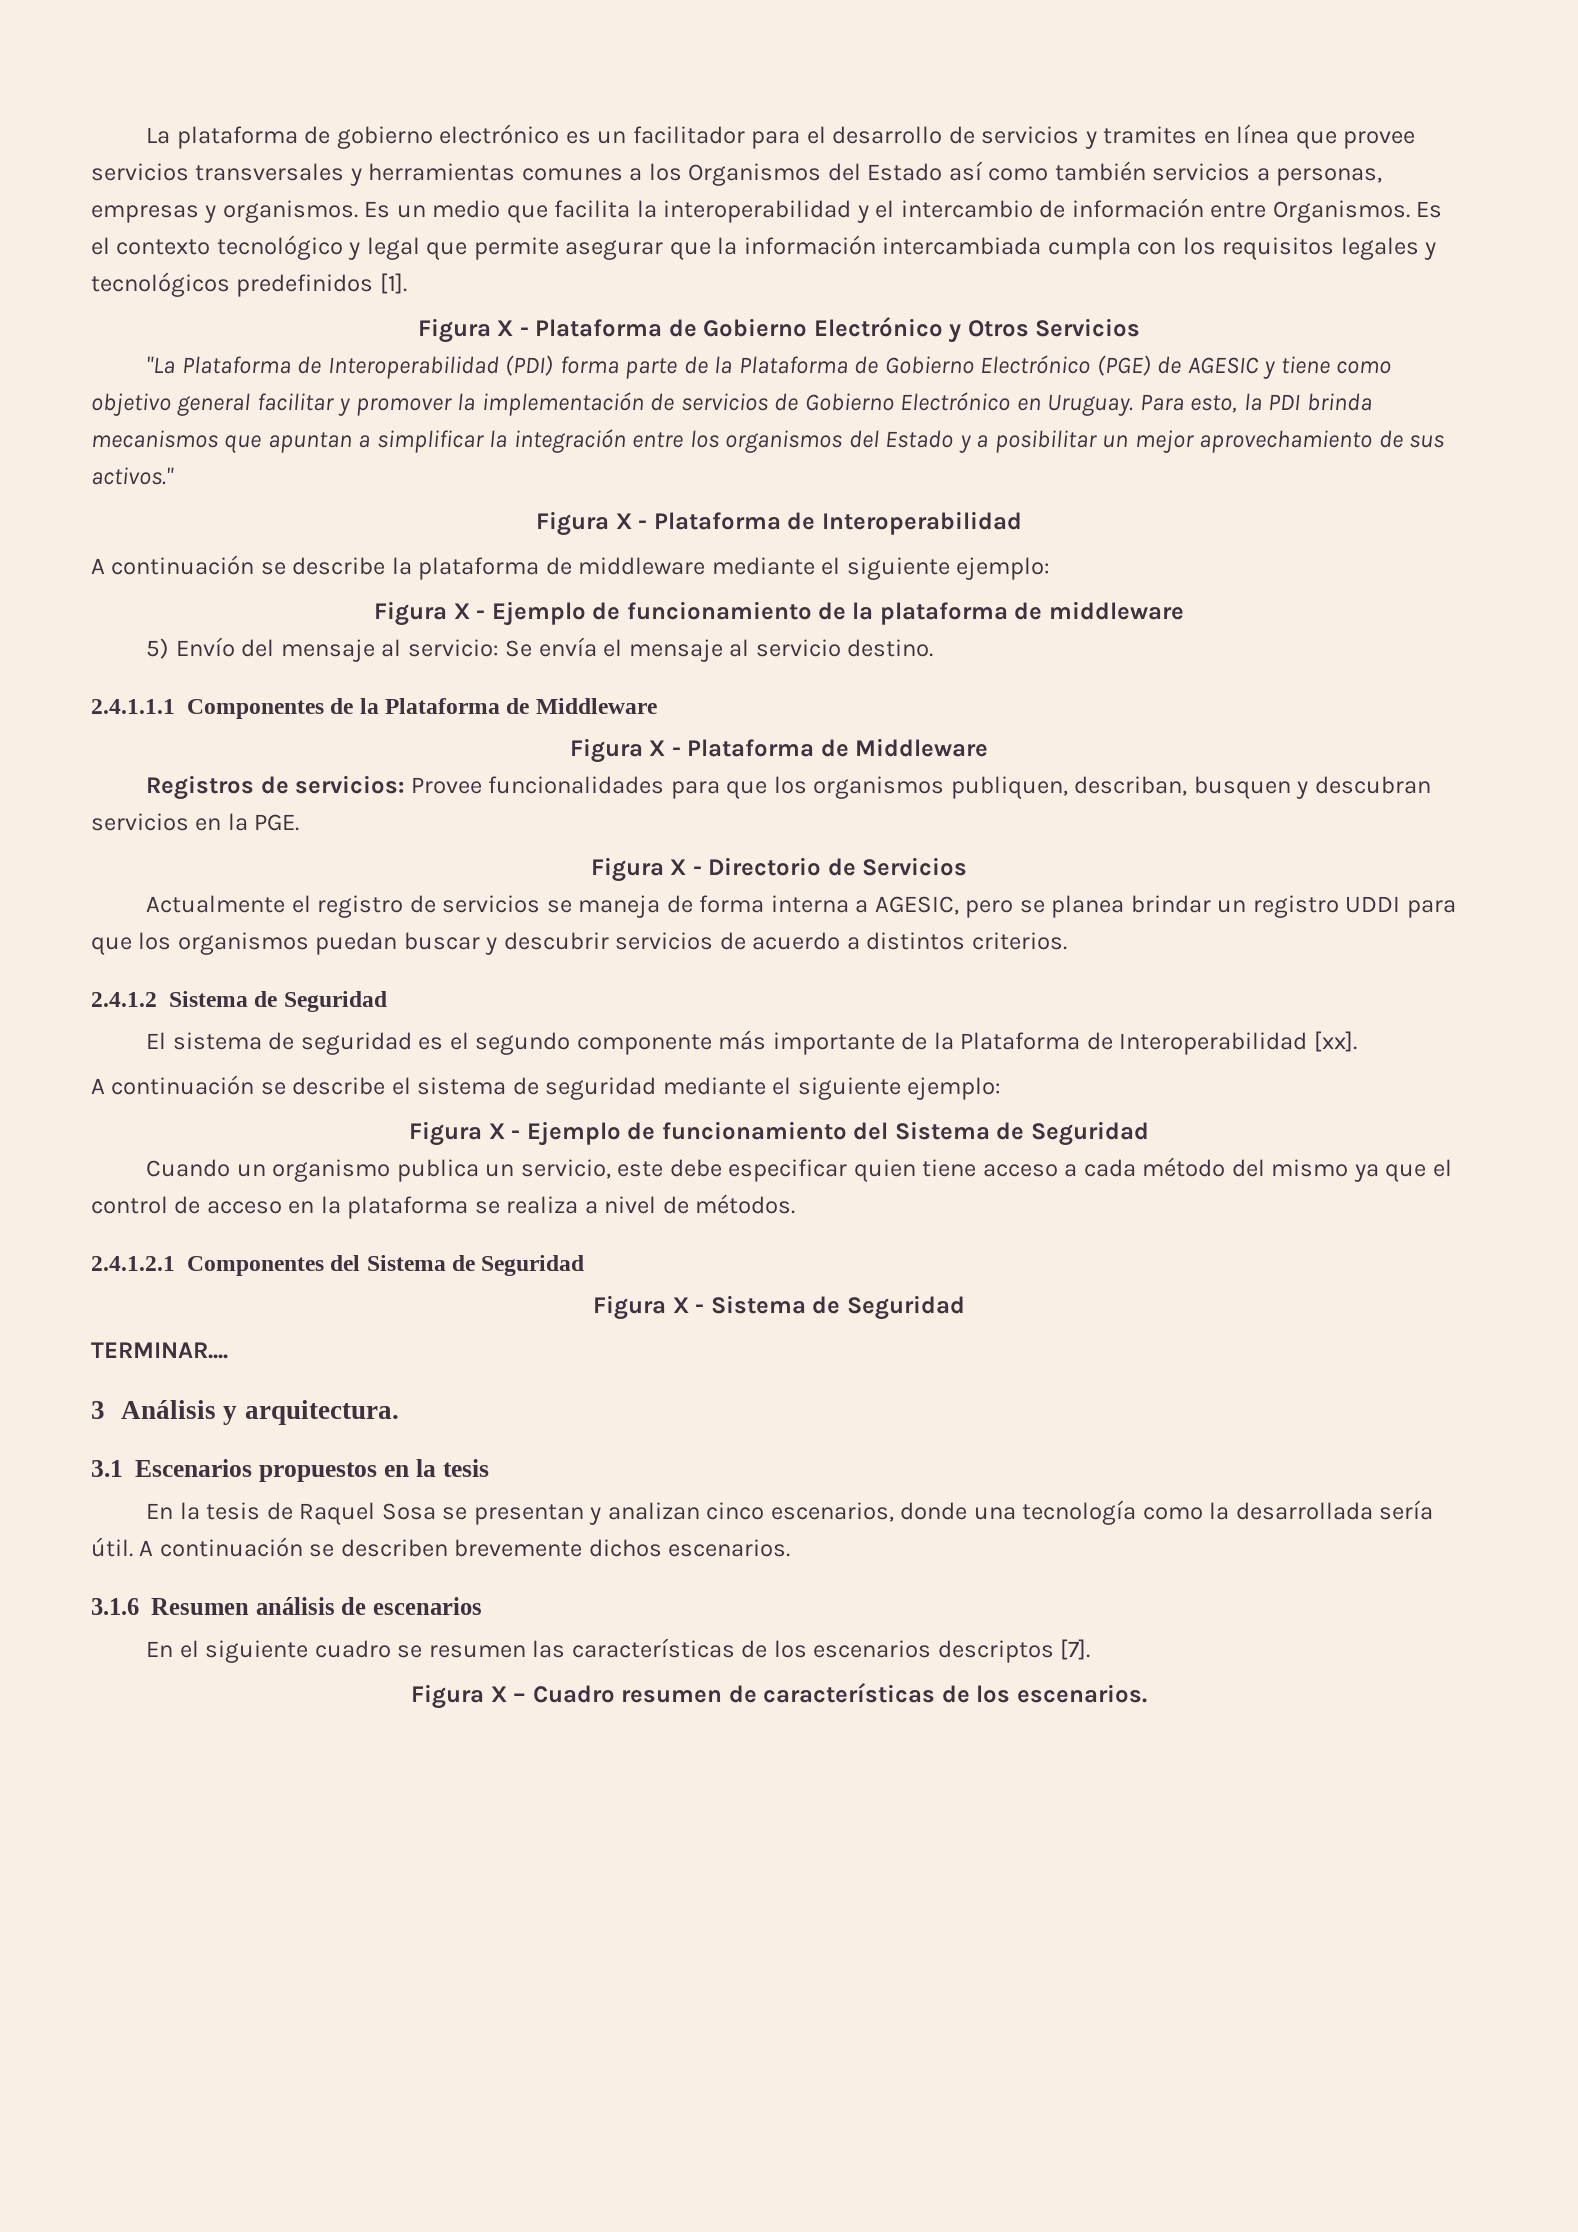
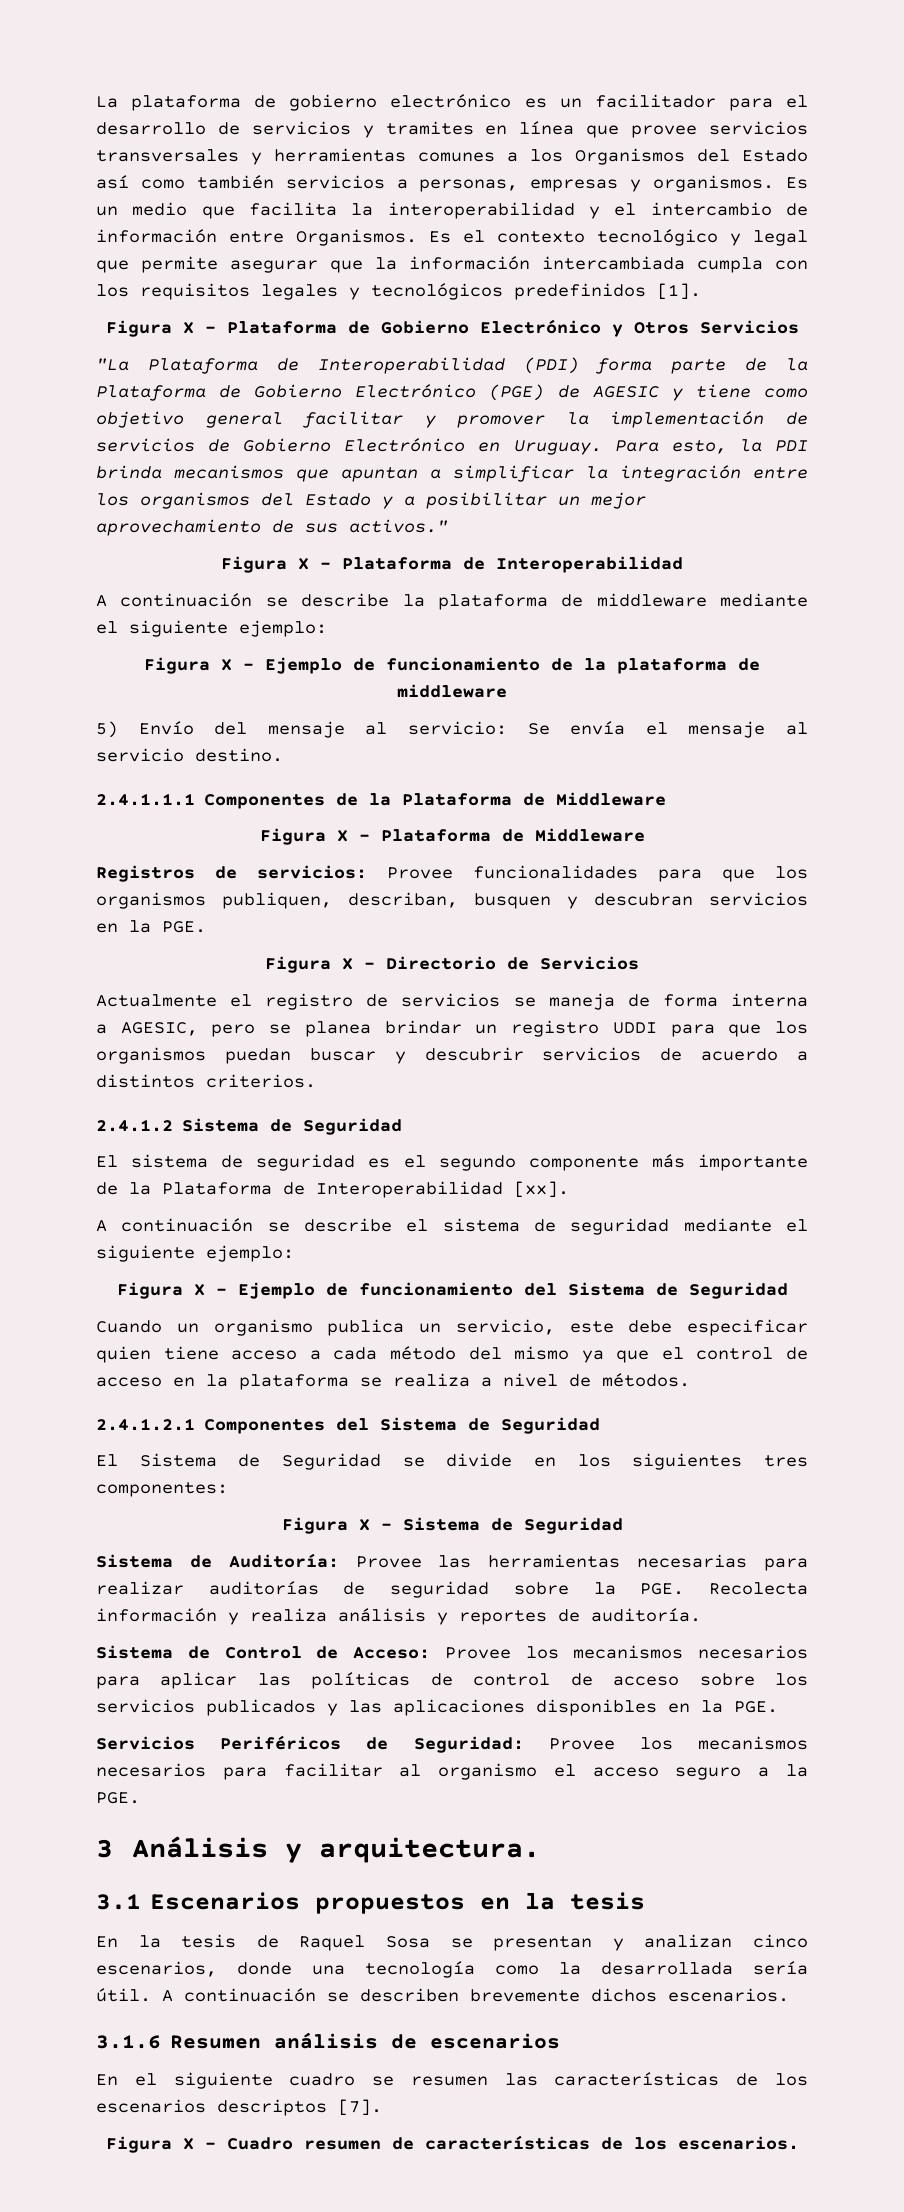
+ El Sistema de Seguridad se divide en los siguientes tres componentes:
- TERMINAR....
+ Sistema de Auditoría: Provee las herramientas necesarias para realizar auditorías de seguridad sobre la PGE. Recolecta información y realiza análisis y reportes de auditoría.
+ Sistema de Control de Acceso: Provee los mecanismos necesarios para aplicar las políticas de control de acceso sobre los servicios publicados y las aplicaciones disponibles en la PGE.
+ Servicios Periféricos de Seguridad: Provee los mecanismos necesarios para facilitar al organismo el acceso seguro a la PGE.

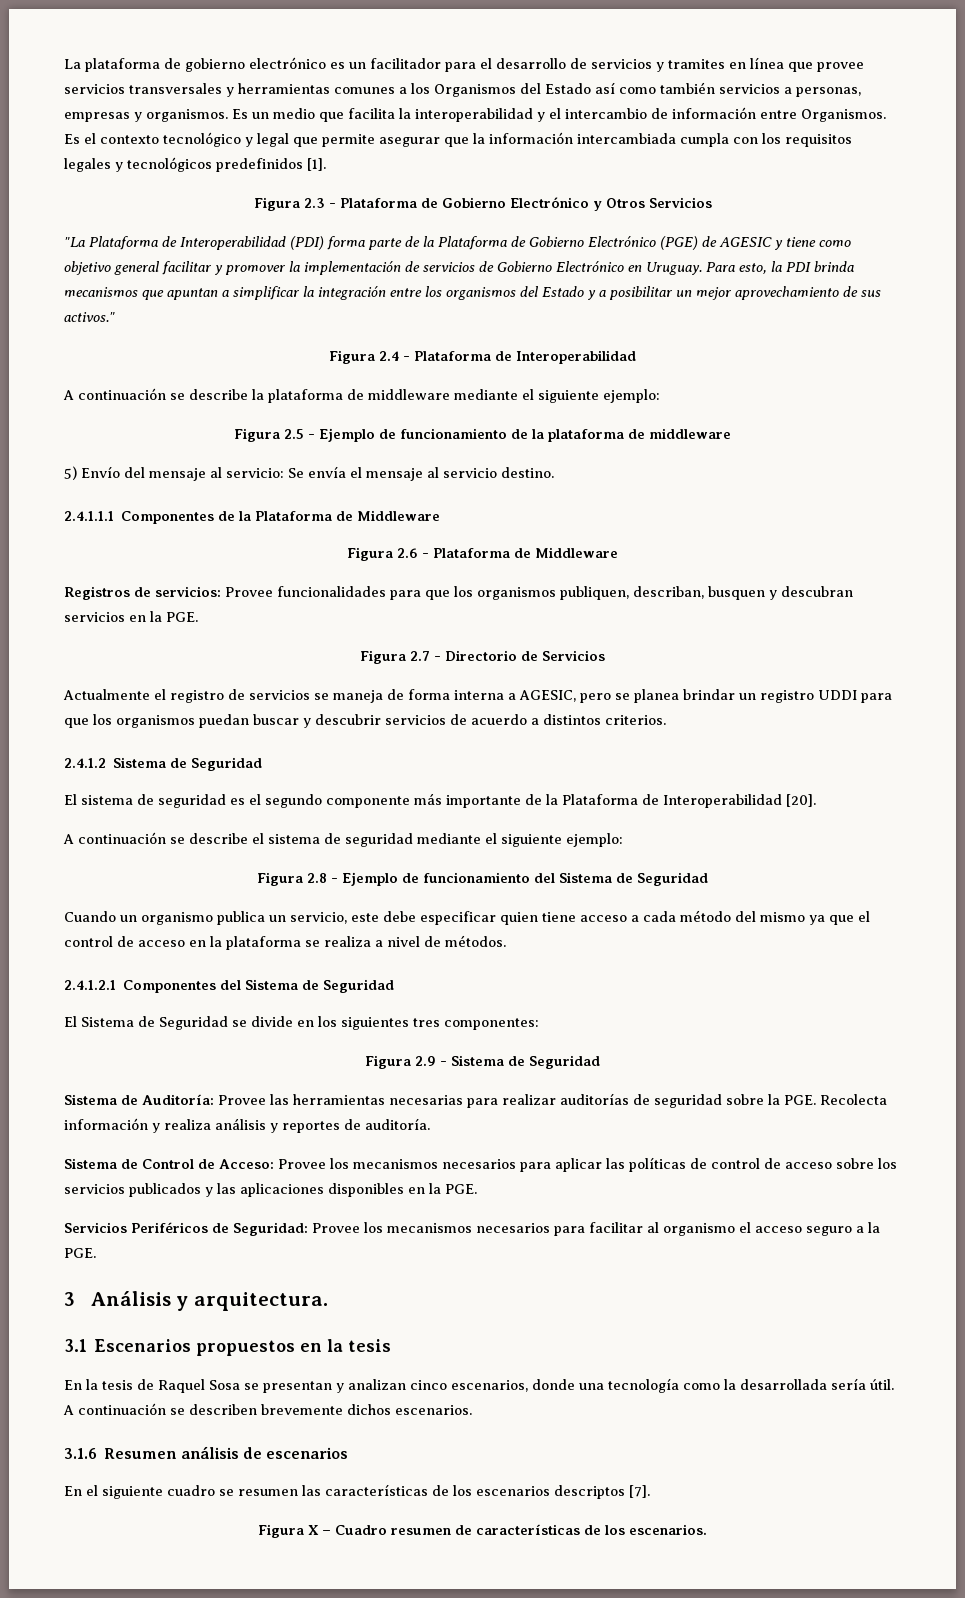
- Figura X - Plataforma de Gobierno Electrónico y Otros Servicios
+ Figura 2.3 - Plataforma de Gobierno Electrónico y Otros Servicios
- Figura X - Plataforma de Interoperabilidad
+ Figura 2.4 - Plataforma de Interoperabilidad
- Figura X - Ejemplo de funcionamiento de la plataforma de middleware
+ Figura 2.5 - Ejemplo de funcionamiento de la plataforma de middleware
- Figura X - Plataforma de Middleware
+ Figura 2.6 - Plataforma de Middleware
- Figura X - Directorio de Servicios
+ Figura 2.7 - Directorio de Servicios
- El sistema de seguridad es el segundo componente más importante de la Plataforma de Interoperabilidad [xx].
+ El sistema de seguridad es el segundo componente más importante de la Plataforma de Interoperabilidad [20].
- Figura X - Ejemplo de funcionamiento del Sistema de Seguridad
+ Figura 2.8 - Ejemplo de funcionamiento del Sistema de Seguridad
- Figura X - Sistema de Seguridad
+ Figura 2.9 - Sistema de Seguridad

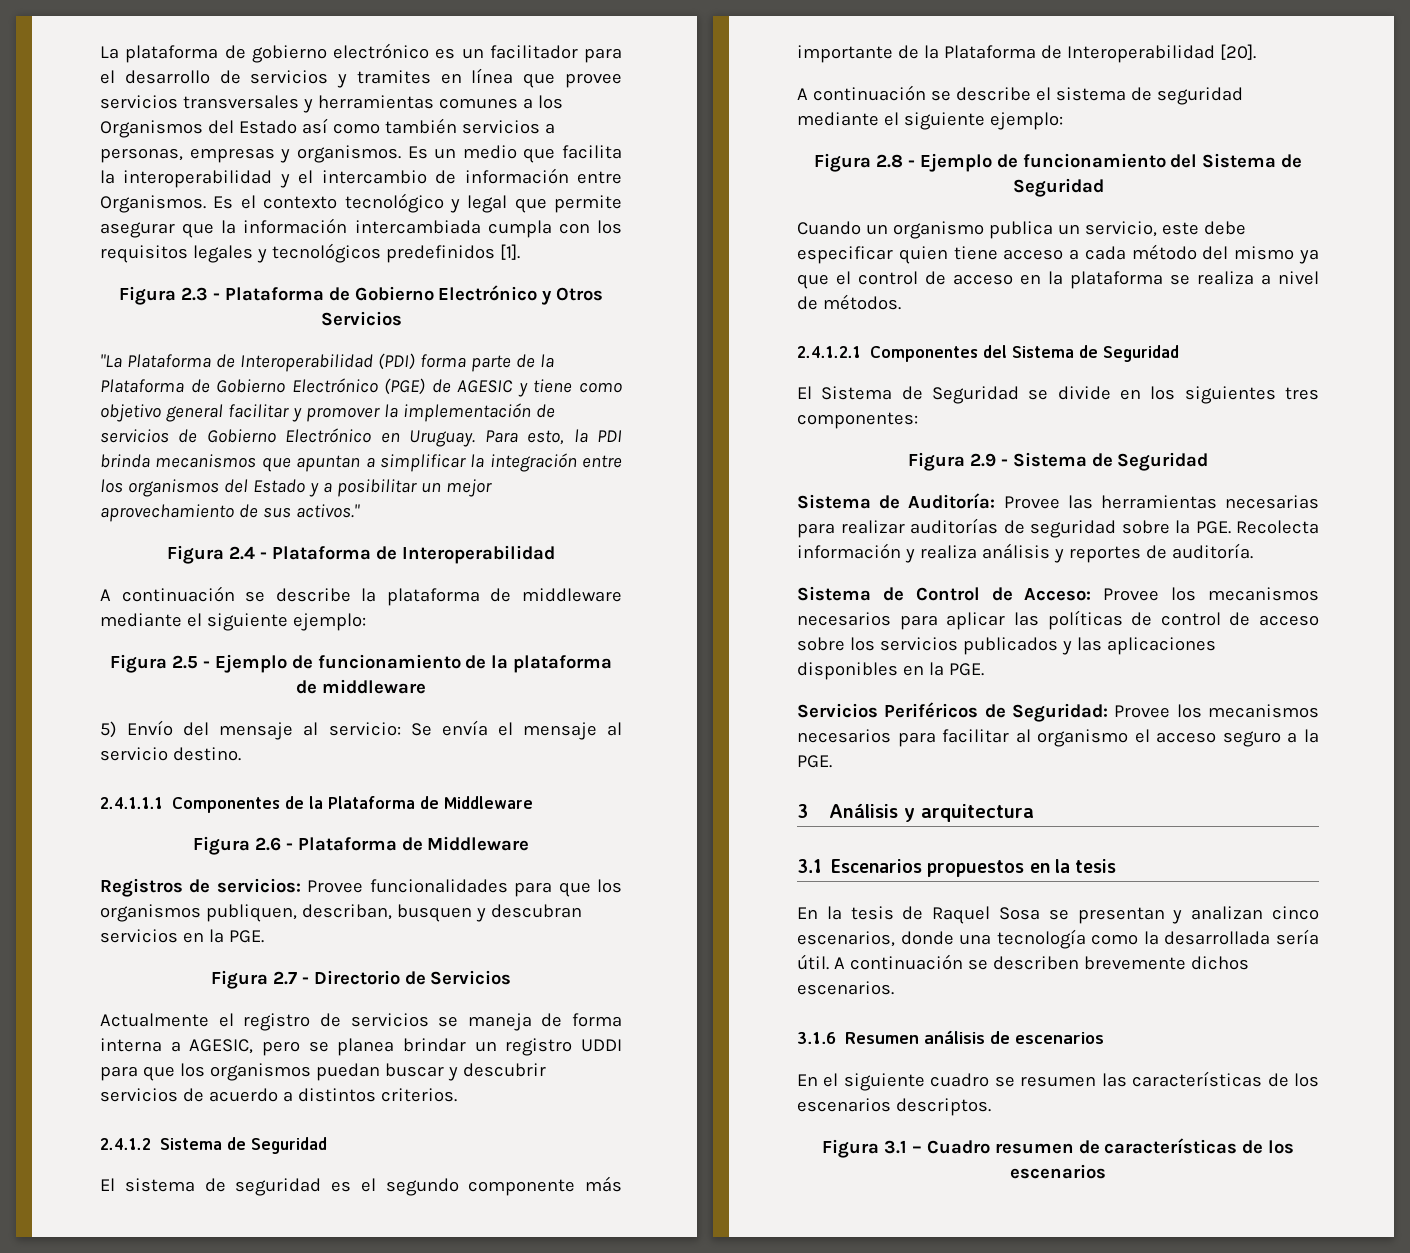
- 3 Análisis y arquitectura.
+ 3 Análisis y arquitectura
- En el siguiente cuadro se resumen las características de los escenarios descriptos [7].
- Figura X – Cuadro resumen de características de los escenarios.
+ En el siguiente cuadro se resumen las características de los escenarios descriptos.
+ Figura 3.1 – Cuadro resumen de características de los escenarios

